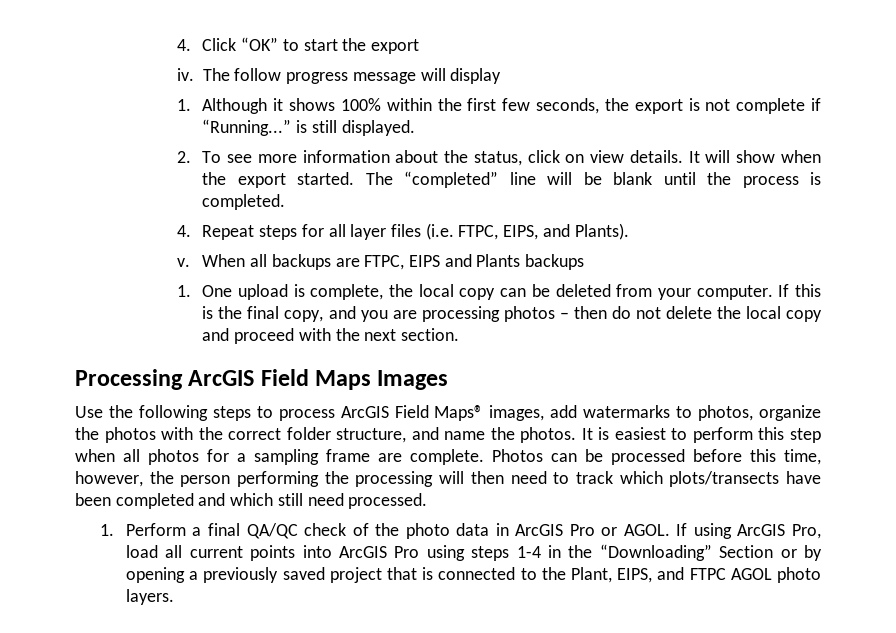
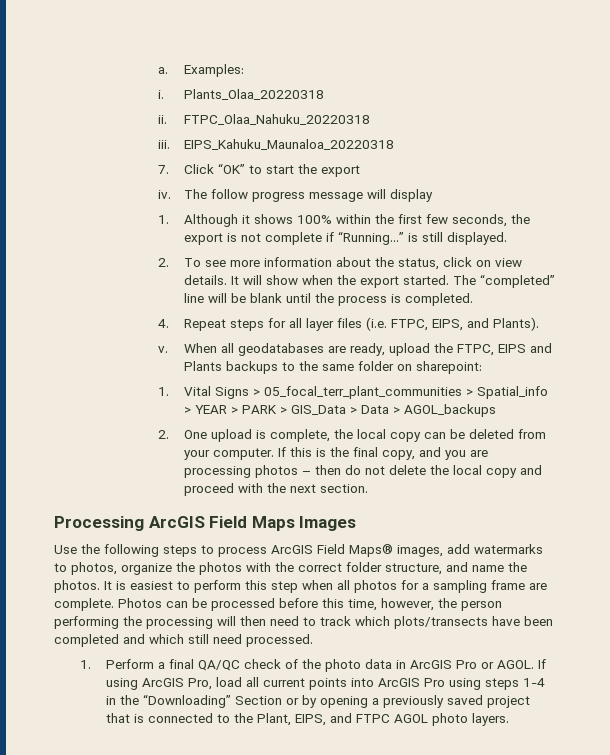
- 4. Click “OK” to start the export
+ a. Examples:
+ i. Plants_Olaa_20220318
+ ii. FTPC_Olaa_Nahuku_20220318
+ iii. EIPS_Kahuku_Maunaloa_20220318
+ 7. Click “OK” to start the export
- When all backups are FTPC, EIPS and Plants backups
- 1. One upload is complete, the local copy can be deleted from your computer.
+ When all geodatabases are ready, upload the FTPC, EIPS and Plants backups to the same folder on sharepoint:
+ 1. Vital Signs > 05_focal_terr_plant_communities > Spatial_info > YEAR > PARK > GIS_Data > Data > AGOL_backups
+ 2. One upload is complete, the local copy can be deleted from your computer.

